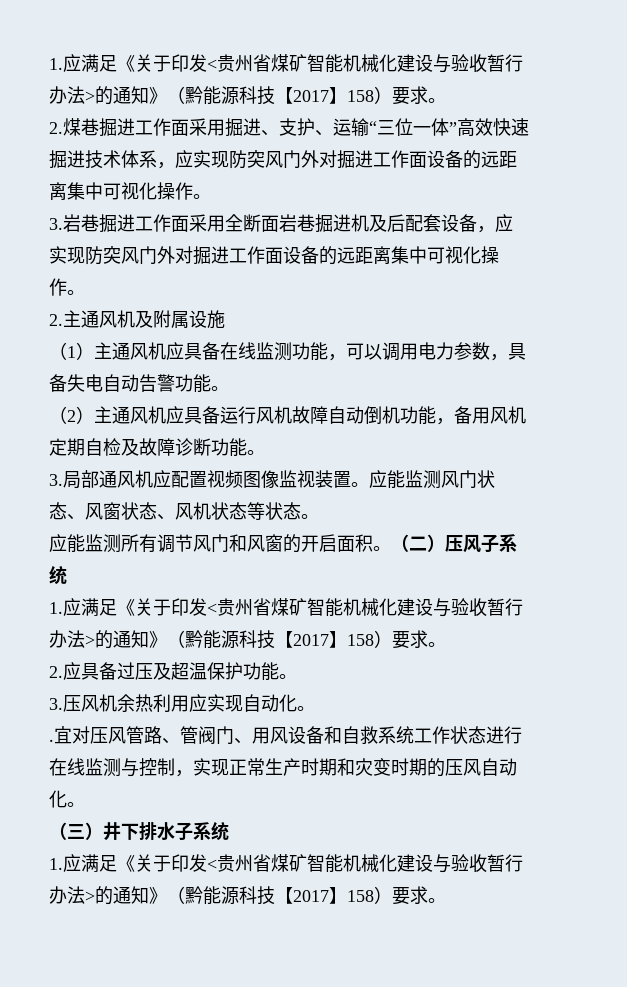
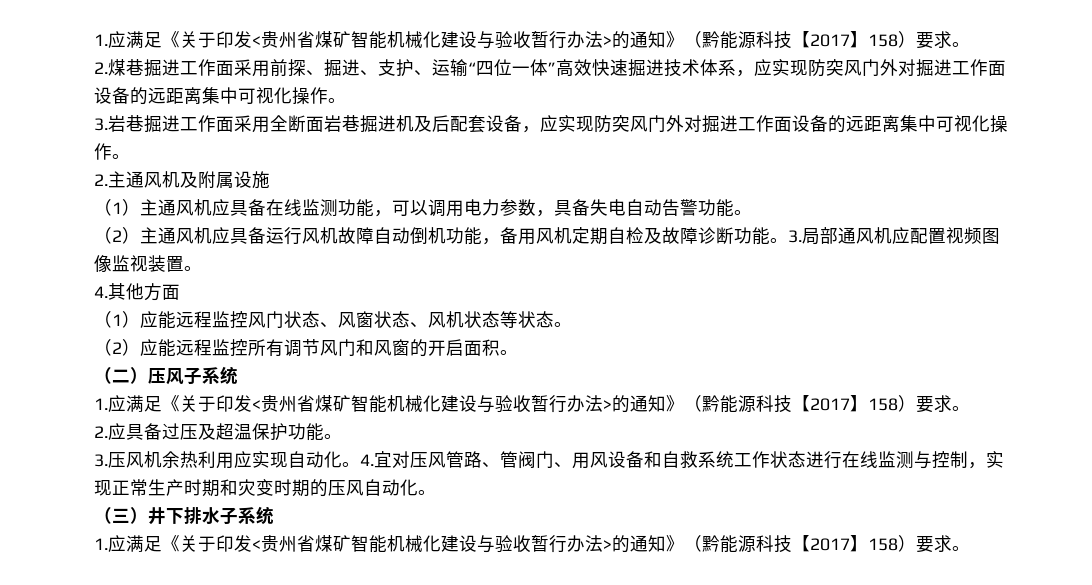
- 2.煤巷掘进工作面采用掘进、支护、运输“三位一体”高效快速掘进技术体系，应实现防突风门外对掘进工作面设备的远距离集中可视化操作。
+ 2.煤巷掘进工作面采用前探、掘进、支护、运输“四位一体”高效快速掘进技术体系，应实现防突风门外对掘进工作面设备的远距离集中可视化操作。
- （2）主通风机应具备运行风机故障自动倒机功能，备用风机定期自检及故障诊断功能。
- 3.局部通风机应配置视频图像监视装置。应能监测风门状态、风窗状态、风机状态等状态。
+ （2）主通风机应具备运行风机故障自动倒机功能，备用风机定期自检及故障诊断功能。3.局部通风机应配置视频图像监视装置。
+ 4.其他方面
+ （1）应能远程监控风门状态、风窗状态、风机状态等状态。
- 应能监测所有调节风门和风窗的开启面积。（二）压风子系统
+ （2）应能远程监控所有调节风门和风窗的开启面积。
+ （二）压风子系统
- 3.压风机余热利用应实现自动化。
- .宜对压风管路、管阀门、用风设备和自救系统工作状态进行在线监测与控制，实现正常生产时期和灾变时期的压风自动化。
+ 3.压风机余热利用应实现自动化。4.宜对压风管路、管阀门、用风设备和自救系统工作状态进行在线监测与控制，实现正常生产时期和灾变时期的压风自动化。

